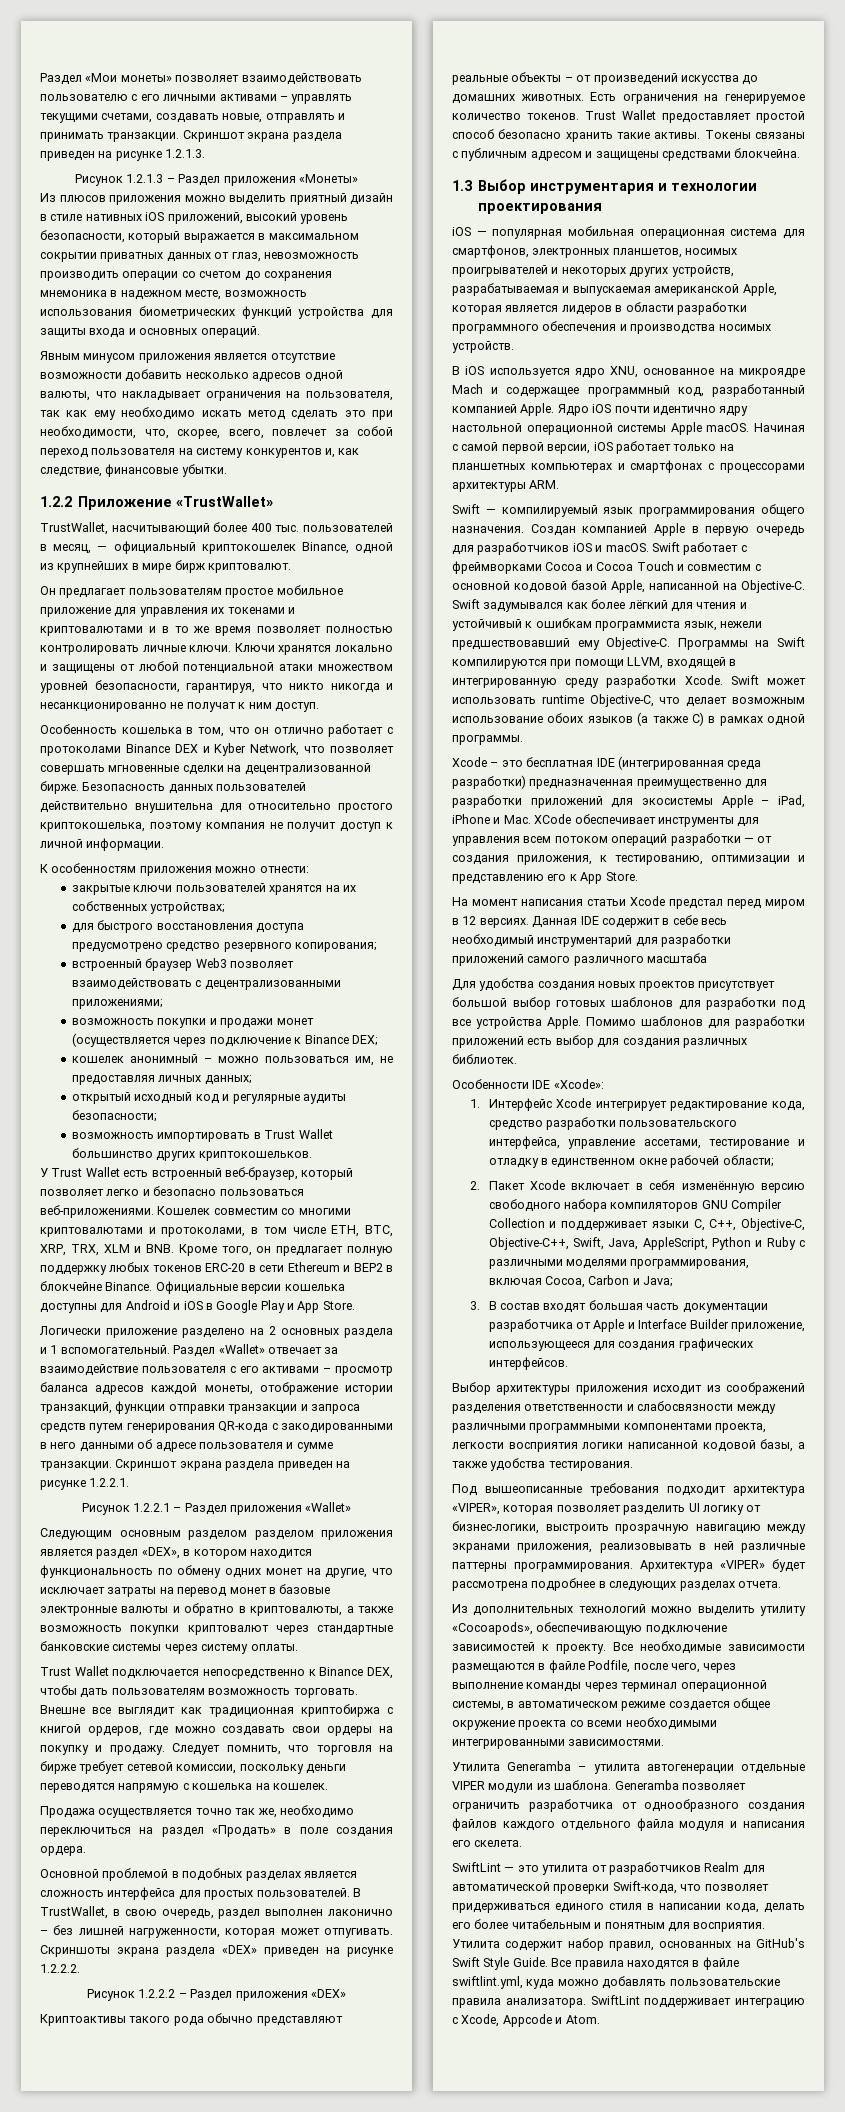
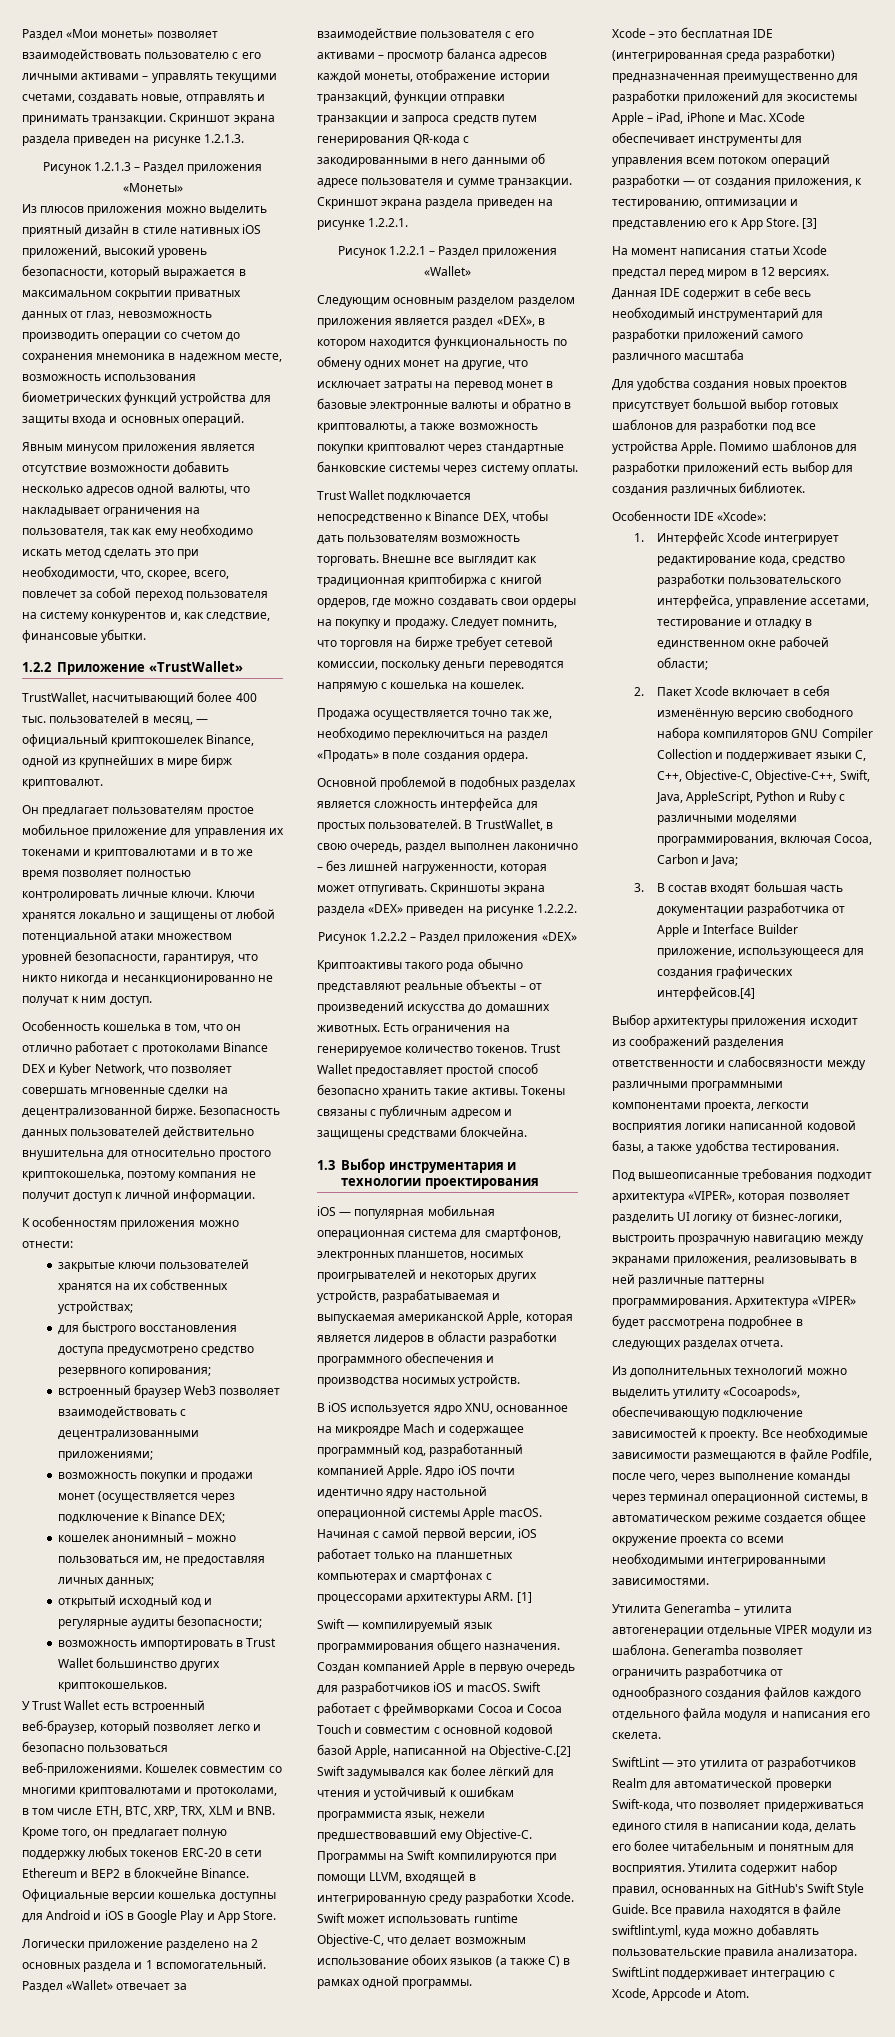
- Начиная с самой первой версии, iOS работает только на планшетных компьютерах и смартфонах с процессорами архитектуры ARM.
+ Начиная с самой первой версии, iOS работает только на планшетных компьютерах и смартфонах с процессорами архитектуры ARM. [1]
- Swift работает с фреймворками Cocoa и Cocoa Touch и совместим с основной кодовой базой Apple, написанной на Objective-C. Swift задумывался как более лёгкий для чтения и устойчивый к ошибкам программиста язык, нежели предшествовавший ему Objective-C.
+ Swift работает с фреймворками Cocoa и Cocoa Touch и совместим с основной кодовой базой Apple, написанной на Objective-C.[2] Swift задумывался как более лёгкий для чтения и устойчивый к ошибкам программиста язык, нежели предшествовавший ему Objective-C.
+ [3]
- 3. В состав входят большая часть документации разработчика от Apple и Interface Builder приложение, использующееся для создания графических интерфейсов.
+ 3. В состав входят большая часть документации разработчика от Apple и Interface Builder приложение, использующееся для создания графических интерфейсов.[4]

